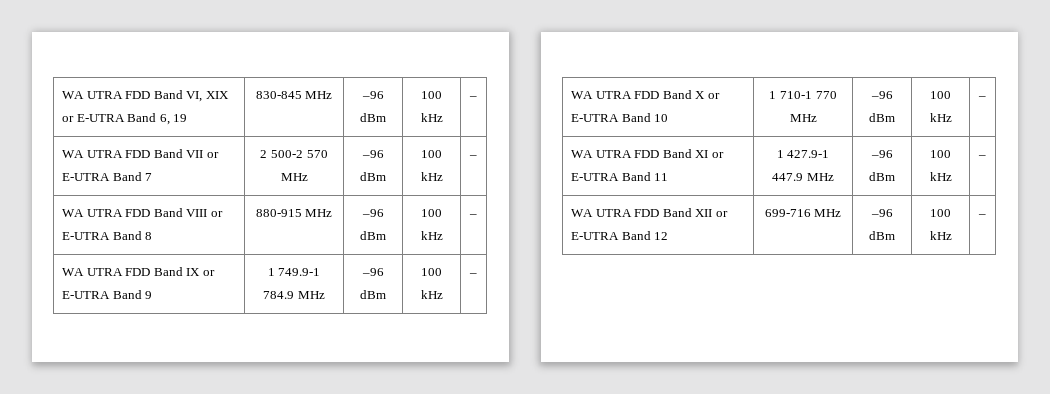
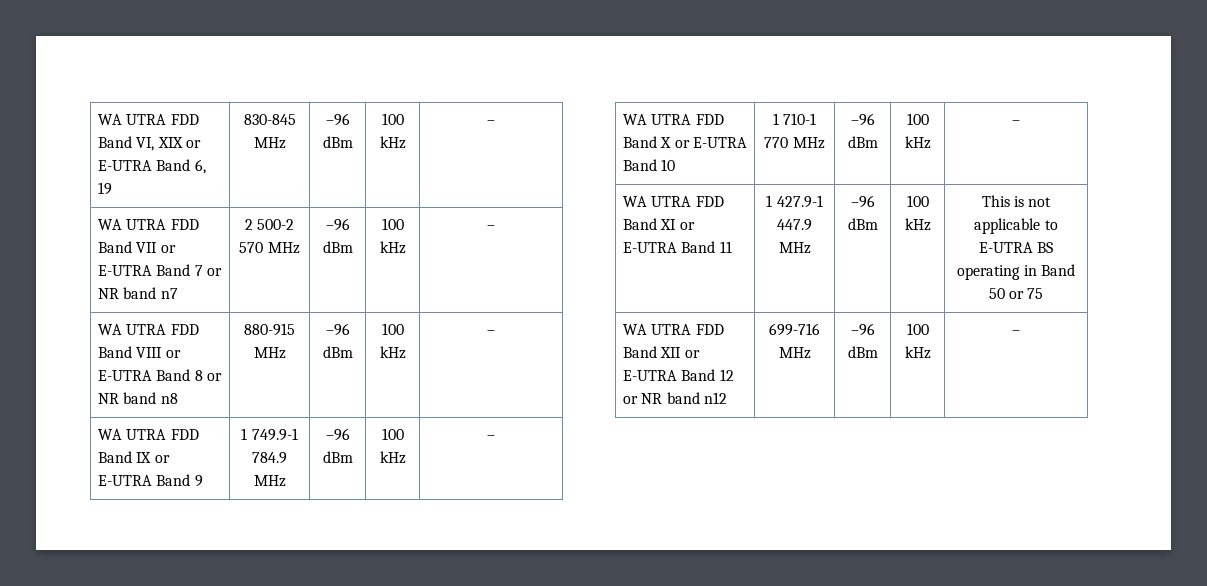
- WA UTRA FDD Band VII or E-UTRA Band 7 | 2 500-2 570 MHz | –96 dBm | 100 kHz | –
+ WA UTRA FDD Band VII or E-UTRA Band 7 or NR band n7 | 2 500-2 570 MHz | –96 dBm | 100 kHz | –
- WA UTRA FDD Band VIII or E-UTRA Band 8 | 880-915 MHz | –96 dBm | 100 kHz | –
+ WA UTRA FDD Band VIII or E-UTRA Band 8 or NR band n8 | 880-915 MHz | –96 dBm | 100 kHz | –
- WA UTRA FDD Band XI or E-UTRA Band 11 | 1 427.9-1 447.9 MHz | –96 dBm | 100 kHz | –
+ WA UTRA FDD Band XI or E-UTRA Band 11 | 1 427.9-1 447.9 MHz | –96 dBm | 100 kHz | This is not applicable to E-UTRA BS operating in Band 50 or 75
- WA UTRA FDD Band XII or E-UTRA Band 12 | 699-716 MHz | –96 dBm | 100 kHz | –
+ WA UTRA FDD Band XII or E-UTRA Band 12 or NR band n12 | 699-716 MHz | –96 dBm | 100 kHz | –

